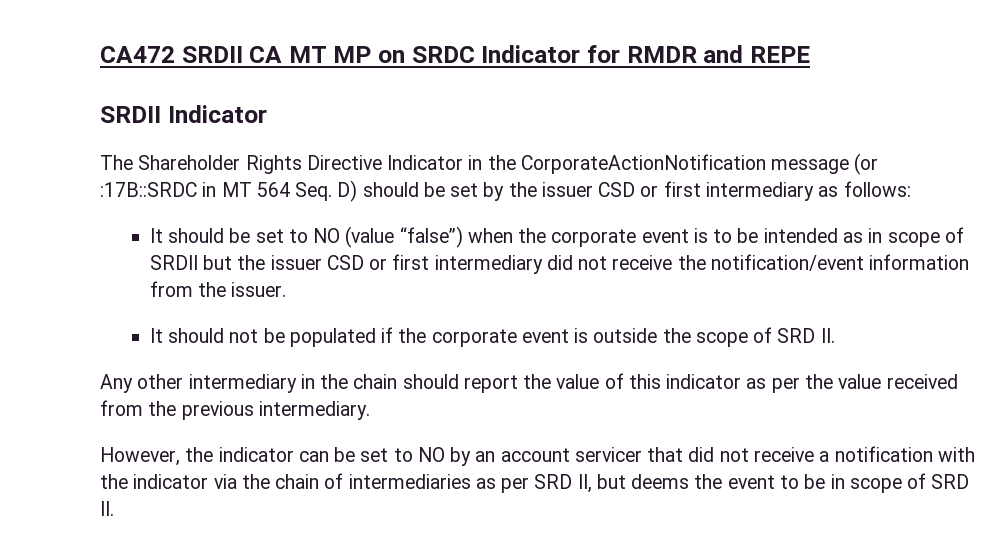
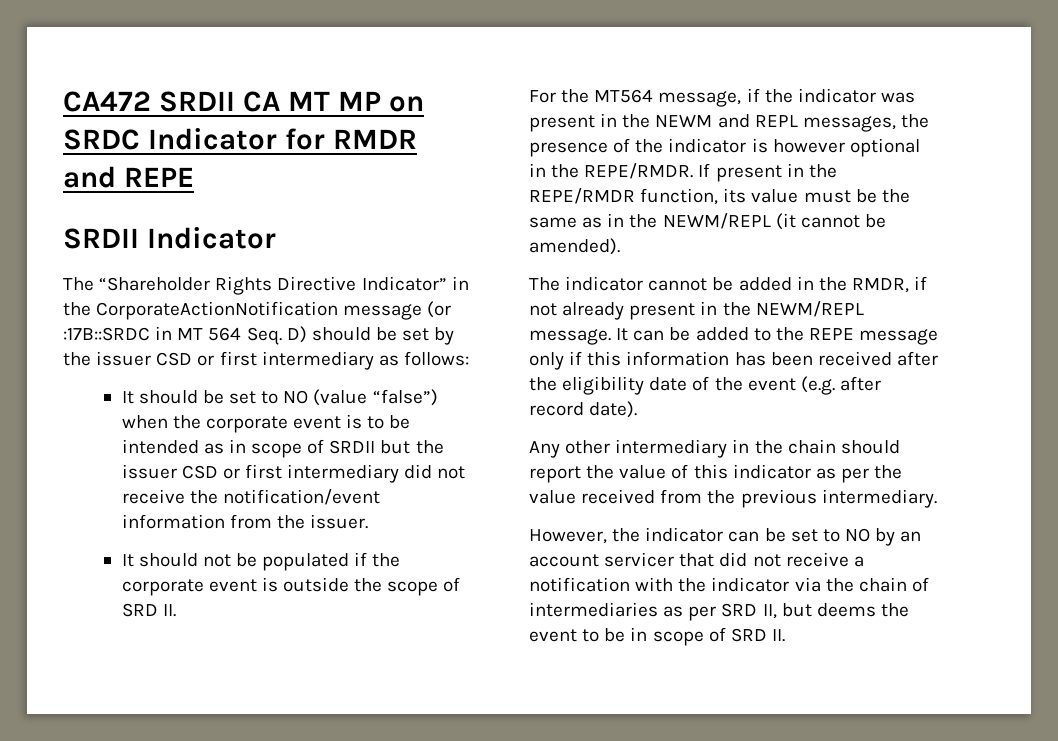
- The Shareholder Rights Directive Indicator in the CorporateActionNotification message (or :17B::SRDC in MT 564 Seq. D) should be set by the issuer CSD or first intermediary as follows:
+ The “Shareholder Rights Directive Indicator” in the CorporateActionNotification message (or :17B::SRDC in MT 564 Seq. D) should be set by the issuer CSD or first intermediary as follows:
+ For the MT564 message, if the indicator was present in the NEWM and REPL messages, the presence of the indicator is however optional in the REPE/RMDR. If present in the REPE/RMDR function, its value must be the same as in the NEWM/REPL (it cannot be amended).
+ The indicator cannot be added in the RMDR, if not already present in the NEWM/REPL message. It can be added to the REPE message only if this information has been received after the eligibility date of the event (e.g. after record date).

